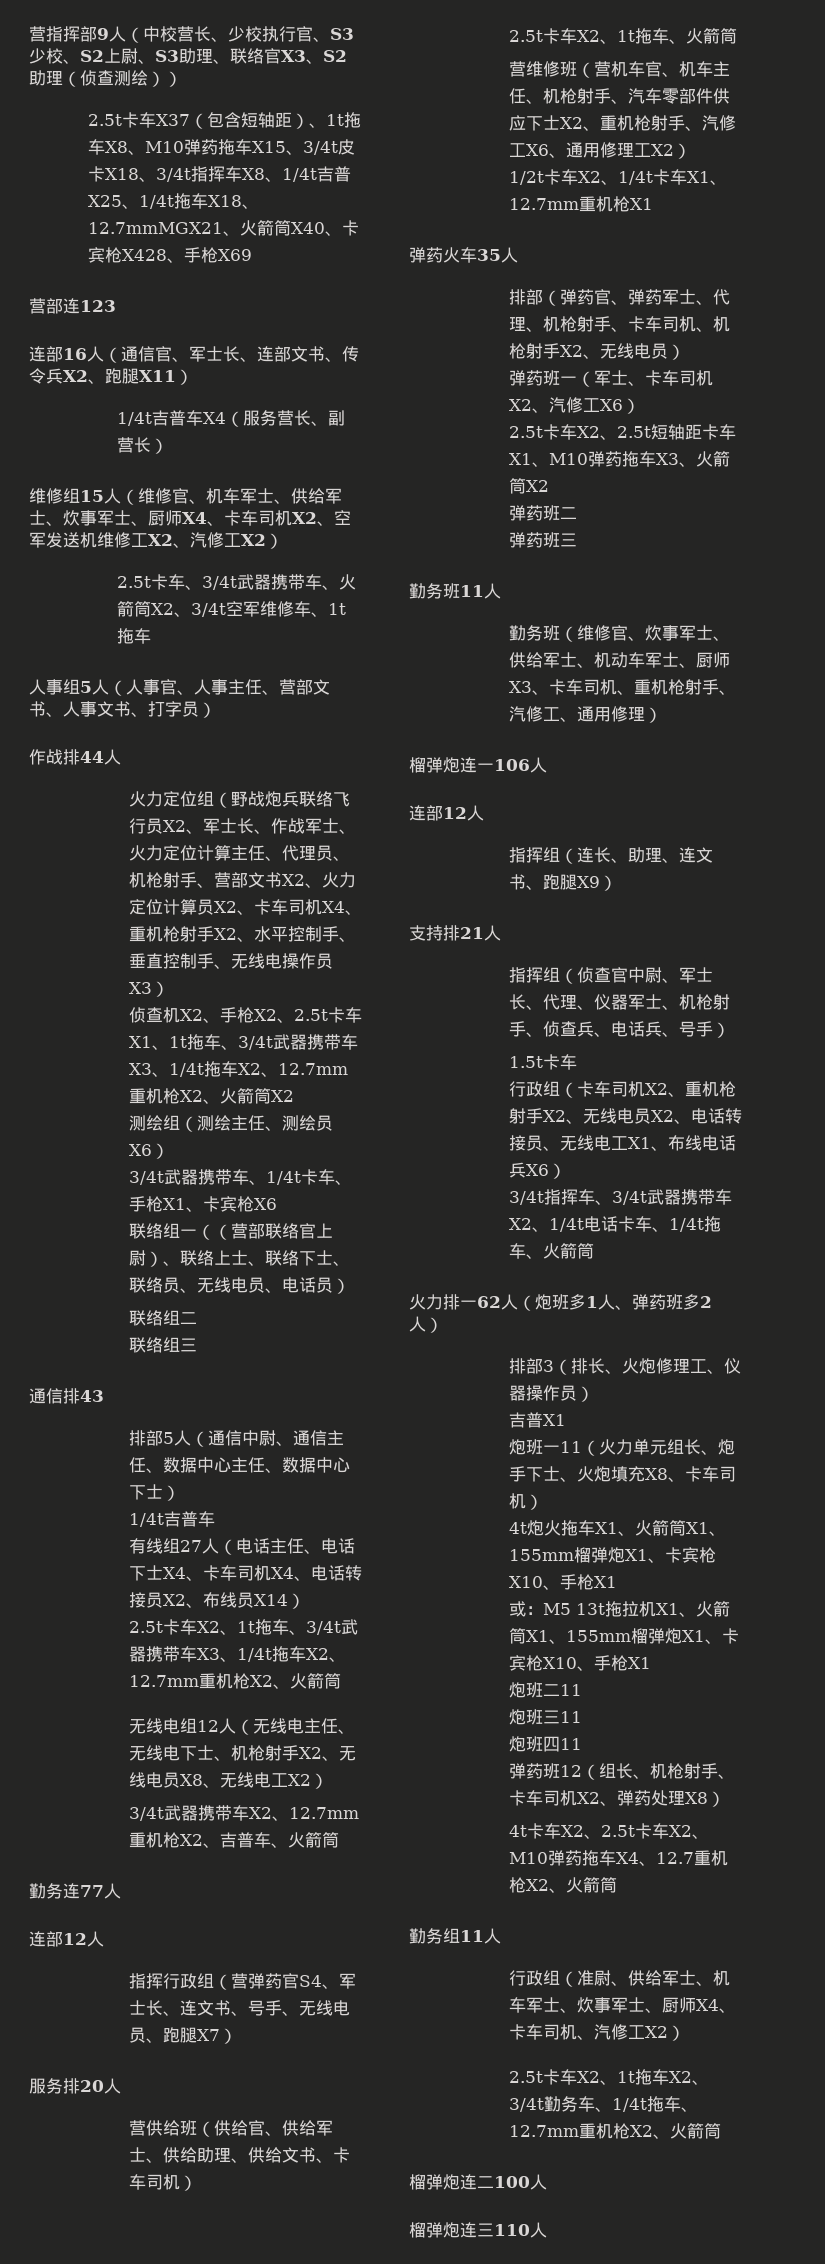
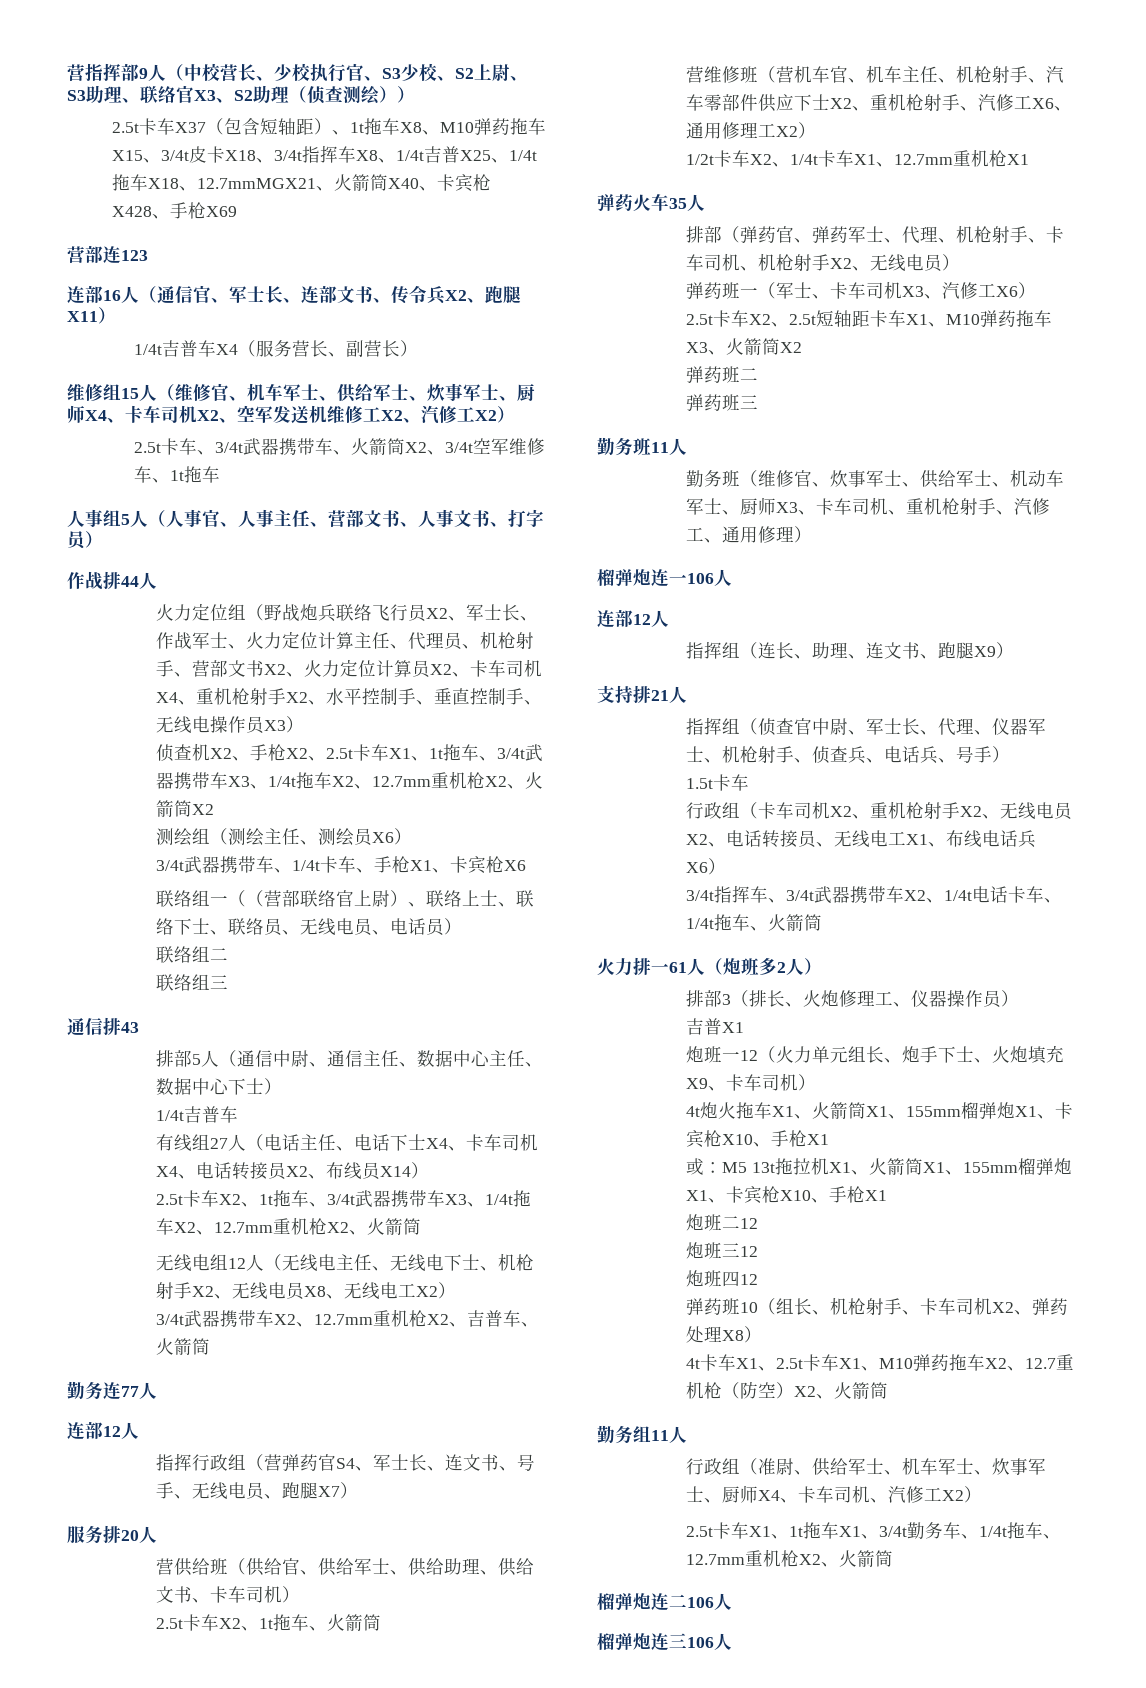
- 弹药班一（军士、卡车司机X2、汽修工X6）
+ 弹药班一（军士、卡车司机X3、汽修工X6）
- 火力排一62人（炮班多1人、弹药班多2人）
+ 火力排一61人（炮班多2人）
- 炮班一11（火力单元组长、炮手下士、火炮填充X8、卡车司机）
+ 炮班一12（火力单元组长、炮手下士、火炮填充X9、卡车司机）
- 炮班二11
+ 炮班二12
- 炮班三11
+ 炮班三12
- 炮班四11
- 弹药班12（组长、机枪射手、卡车司机X2、弹药处理X8）
+ 炮班四12
+ 弹药班10（组长、机枪射手、卡车司机X2、弹药处理X8）
- 4t卡车X2、2.5t卡车X2、M10弹药拖车X4、12.7重机枪X2、火箭筒
+ 4t卡车X1、2.5t卡车X1、M10弹药拖车X2、12.7重机枪（防空）X2、火箭筒
- 2.5t卡车X2、1t拖车X2、3/4t勤务车、1/4t拖车、12.7mm重机枪X2、火箭筒
+ 2.5t卡车X1、1t拖车X1、3/4t勤务车、1/4t拖车、12.7mm重机枪X2、火箭筒
- 榴弹炮连二100人
+ 榴弹炮连二106人
- 榴弹炮连三110人
+ 榴弹炮连三106人

